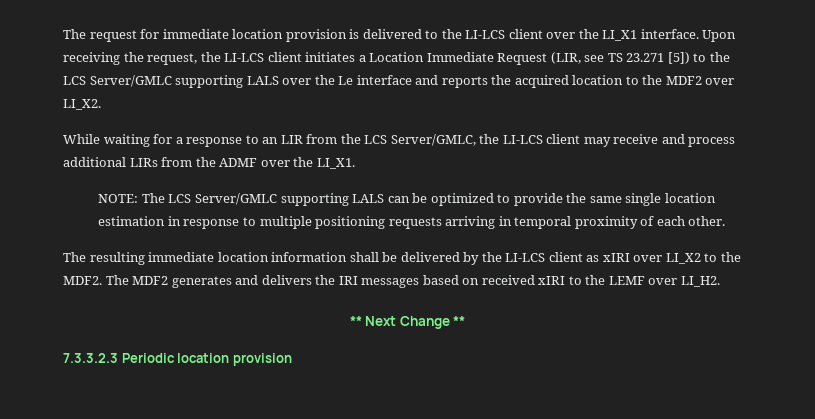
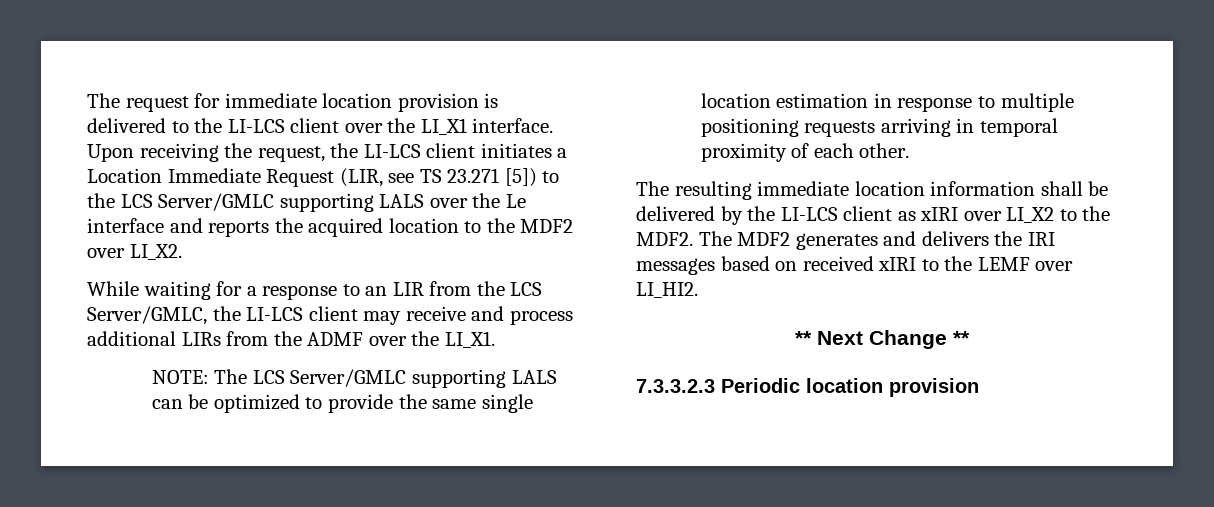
- The MDF2 generates and delivers the IRI messages based on received xIRI to the LEMF over LI_H2.
+ The MDF2 generates and delivers the IRI messages based on received xIRI to the LEMF over LI_HI2.

